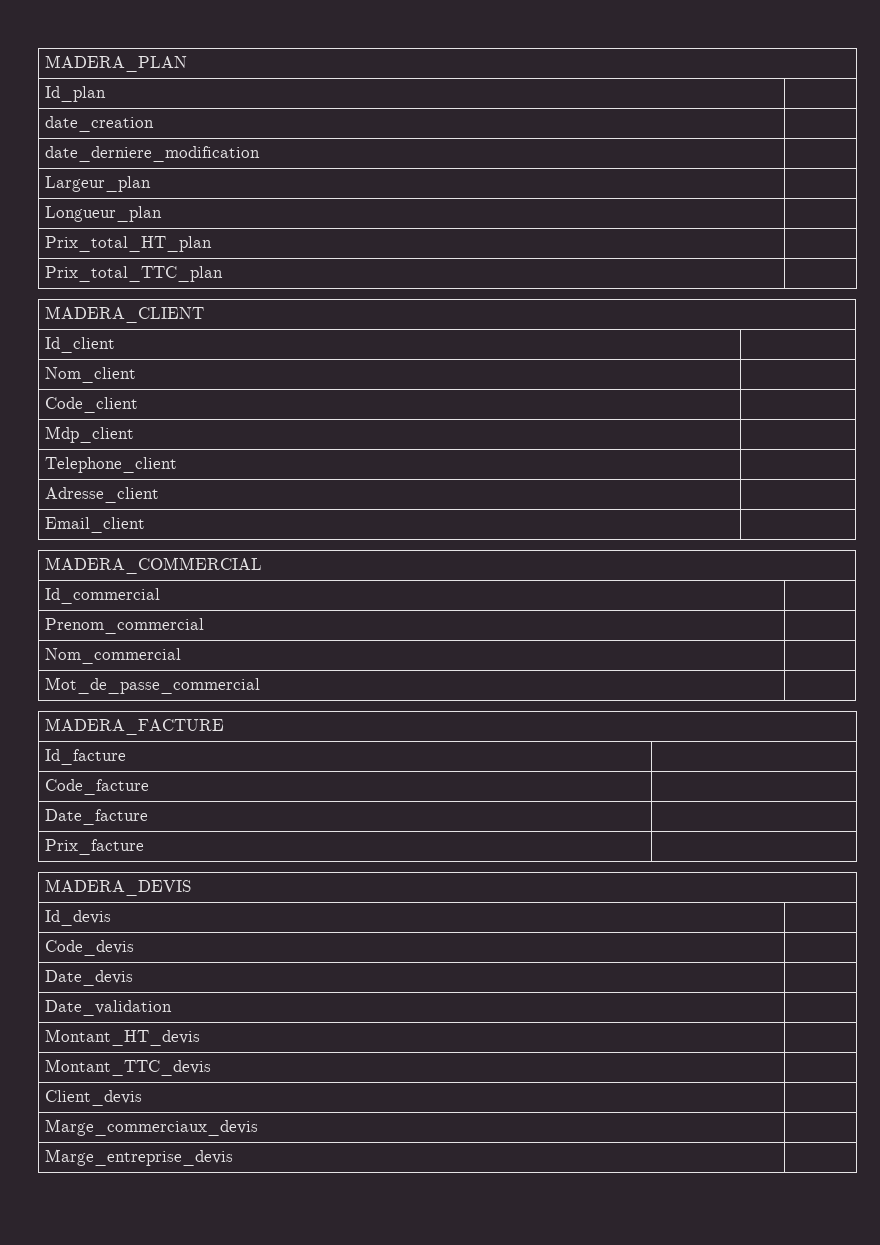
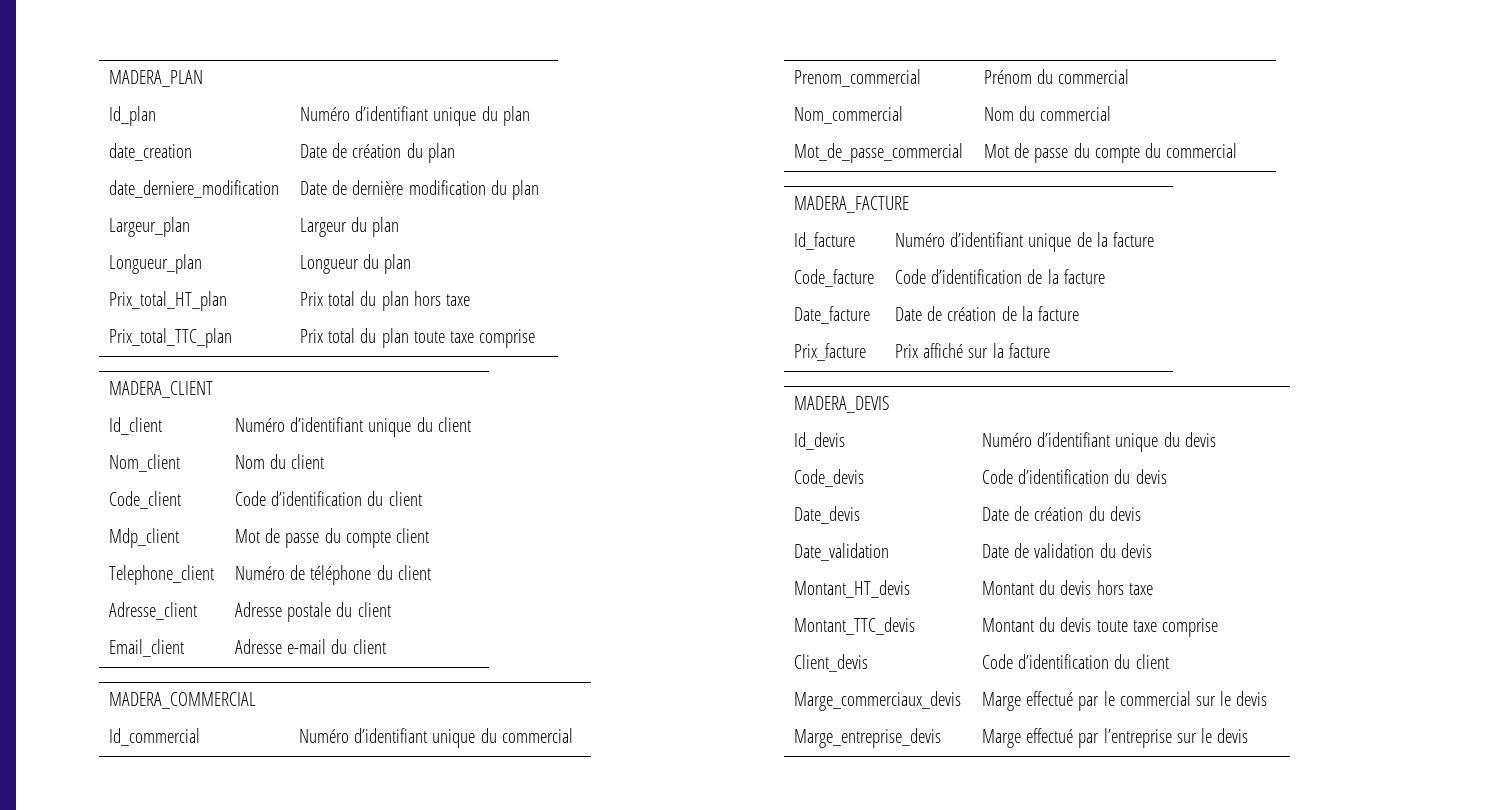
- Id_plan |
- date_creation |
- date_derniere_modification |
- Largeur_plan |
- Longueur_plan |
- Prix_total_HT_plan |
- Prix_total_TTC_plan |
+ Id_plan | Numéro d’identifiant unique du plan
+ date_creation | Date de création du plan
+ date_derniere_modification | Date de dernière modification du plan
+ Largeur_plan | Largeur du plan
+ Longueur_plan | Longueur du plan
+ Prix_total_HT_plan | Prix total du plan hors taxe
+ Prix_total_TTC_plan | Prix total du plan toute taxe comprise
  MADERA_CLIENT
- Id_client |
- Nom_client |
- Code_client |
- Mdp_client |
- Telephone_client |
- Adresse_client |
- Email_client |
+ Id_client | Numéro d’identifiant unique du client
+ Nom_client | Nom du client
+ Code_client | Code d’identification du client
+ Mdp_client | Mot de passe du compte client
+ Telephone_client | Numéro de téléphone du client
+ Adresse_client | Adresse postale du client
+ Email_client | Adresse e-mail du client
  MADERA_COMMERCIAL
- Id_commercial |
- Prenom_commercial |
- Nom_commercial |
- Mot_de_passe_commercial |
+ Id_commercial | Numéro d’identifiant unique du commercial
+ Prenom_commercial | Prénom du commercial
+ Nom_commercial | Nom du commercial
+ Mot_de_passe_commercial | Mot de passe du compte du commercial
  MADERA_FACTURE
- Id_facture |
- Code_facture |
- Date_facture |
- Prix_facture |
+ Id_facture | Numéro d’identifiant unique de la facture
+ Code_facture | Code d’identification de la facture
+ Date_facture | Date de création de la facture
+ Prix_facture | Prix affiché sur la facture
  MADERA_DEVIS
- Id_devis |
- Code_devis |
- Date_devis |
- Date_validation |
- Montant_HT_devis |
- Montant_TTC_devis |
- Client_devis |
- Marge_commerciaux_devis |
- Marge_entreprise_devis |
+ Id_devis | Numéro d’identifiant unique du devis
+ Code_devis | Code d’identification du devis
+ Date_devis | Date de création du devis
+ Date_validation | Date de validation du devis
+ Montant_HT_devis | Montant du devis hors taxe
+ Montant_TTC_devis | Montant du devis toute taxe comprise
+ Client_devis | Code d’identification du client
+ Marge_commerciaux_devis | Marge effectué par le commercial sur le devis
+ Marge_entreprise_devis | Marge effectué par l’entreprise sur le devis

